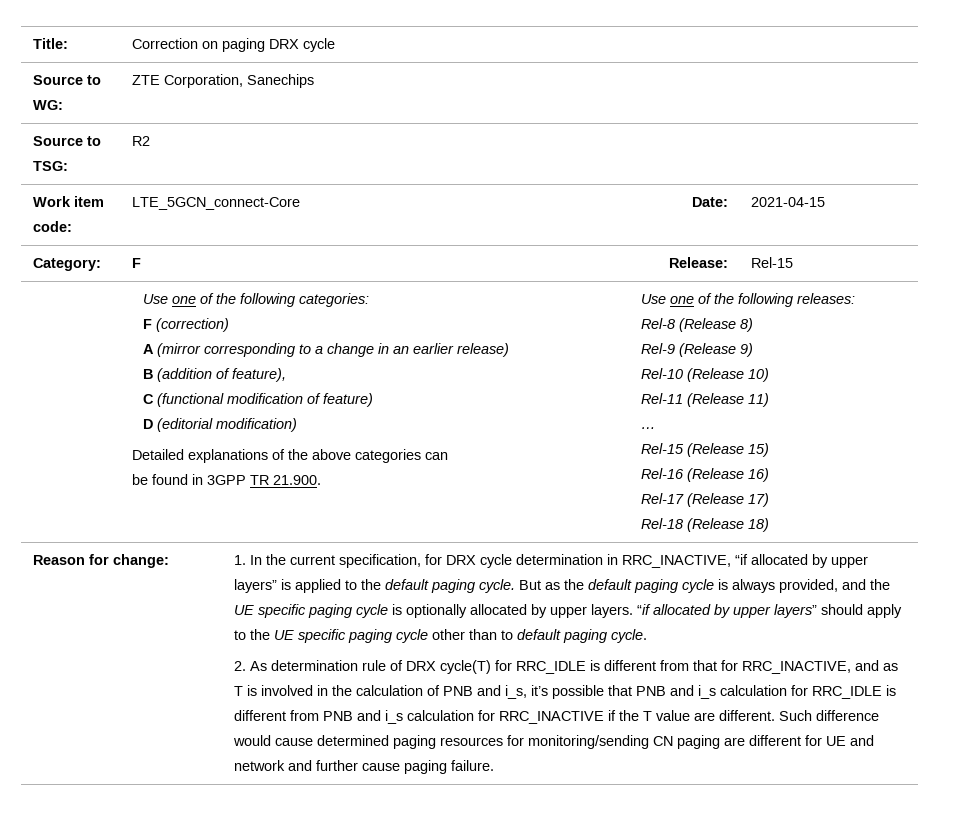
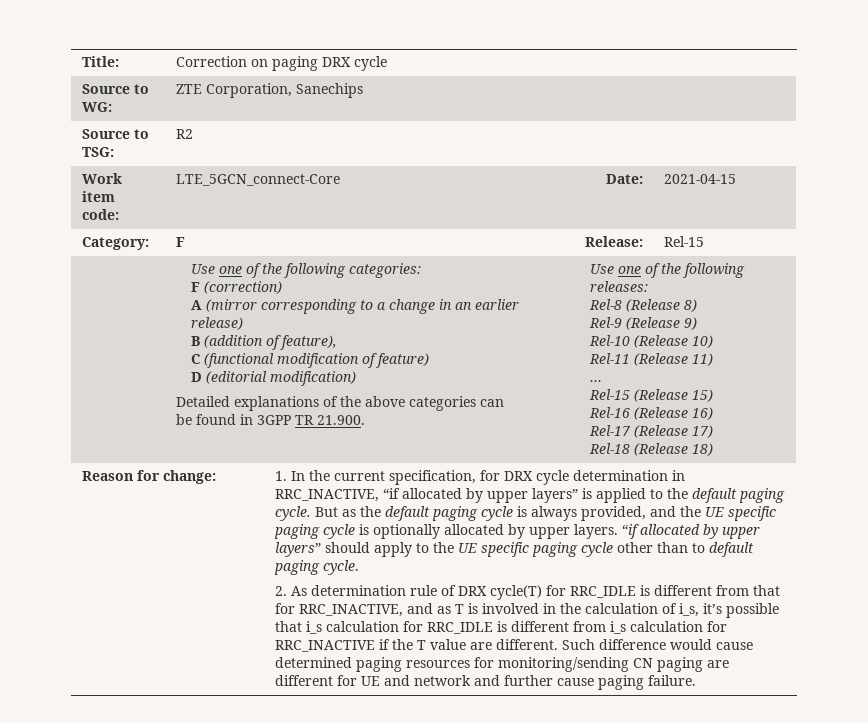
- 2. As determination rule of DRX cycle(T) for RRC_IDLE is different from that for RRC_INACTIVE, and as T is involved in the calculation of PNB and i_s, it’s possible that PNB and i_s calculation for RRC_IDLE is different from PNB and i_s calculation for RRC_INACTIVE if the T value are different.
+ 2. As determination rule of DRX cycle(T) for RRC_IDLE is different from that for RRC_INACTIVE, and as T is involved in the calculation of i_s, it’s possible that i_s calculation for RRC_IDLE is different from i_s calculation for RRC_INACTIVE if the T value are different.

